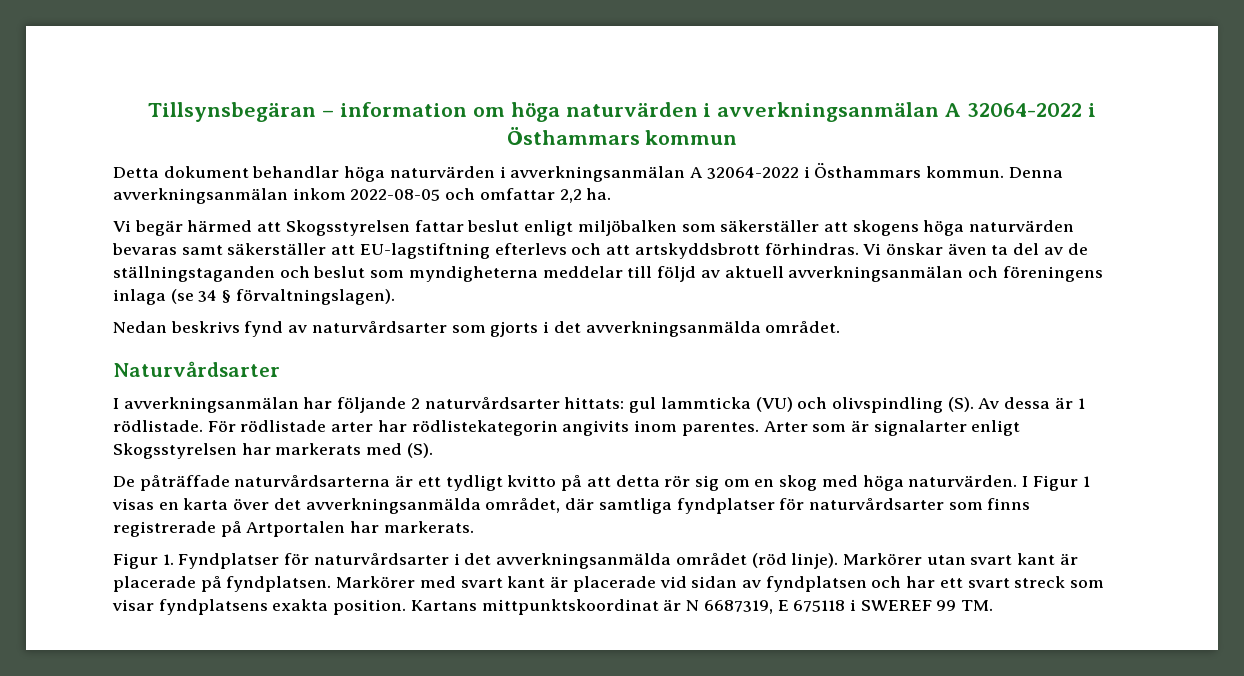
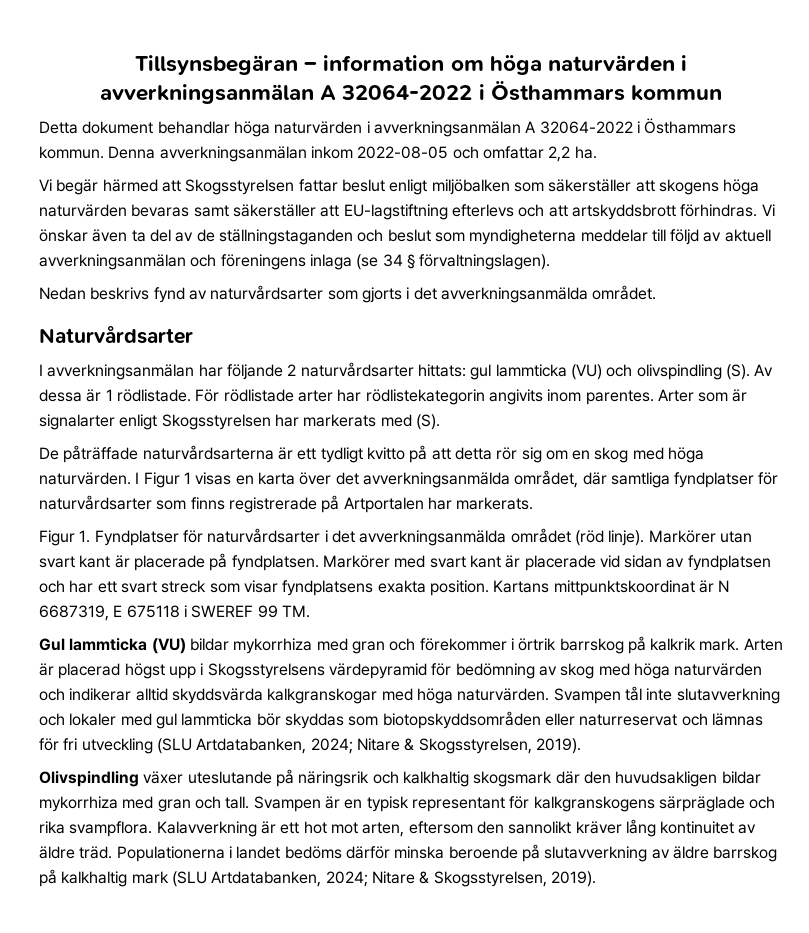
+ Gul lammticka (VU) bildar mykorrhiza med gran och förekommer i örtrik barrskog på kalkrik mark. Arten är placerad högst upp i Skogsstyrelsens värdepyramid för bedömning av skog med höga naturvärden och indikerar alltid skyddsvärda kalkgranskogar med höga naturvärden. Svampen tål inte slutavverkning och lokaler med gul lammticka bör skyddas som biotopskyddsområden eller naturreservat och lämnas för fri utveckling (SLU Artdatabanken, 2024; Nitare & Skogsstyrelsen, 2019).
+ Olivspindling växer uteslutande på näringsrik och kalkhaltig skogsmark där den huvudsakligen bildar mykorrhiza med gran och tall. Svampen är en typisk representant för kalkgranskogens särpräglade och rika svampflora. Kalavverkning är ett hot mot arten, eftersom den sannolikt kräver lång kontinuitet av äldre träd. Populationerna i landet bedöms därför minska beroende på slutavverkning av äldre barrskog på kalkhaltig mark (SLU Artdatabanken, 2024; Nitare & Skogsstyrelsen, 2019).

